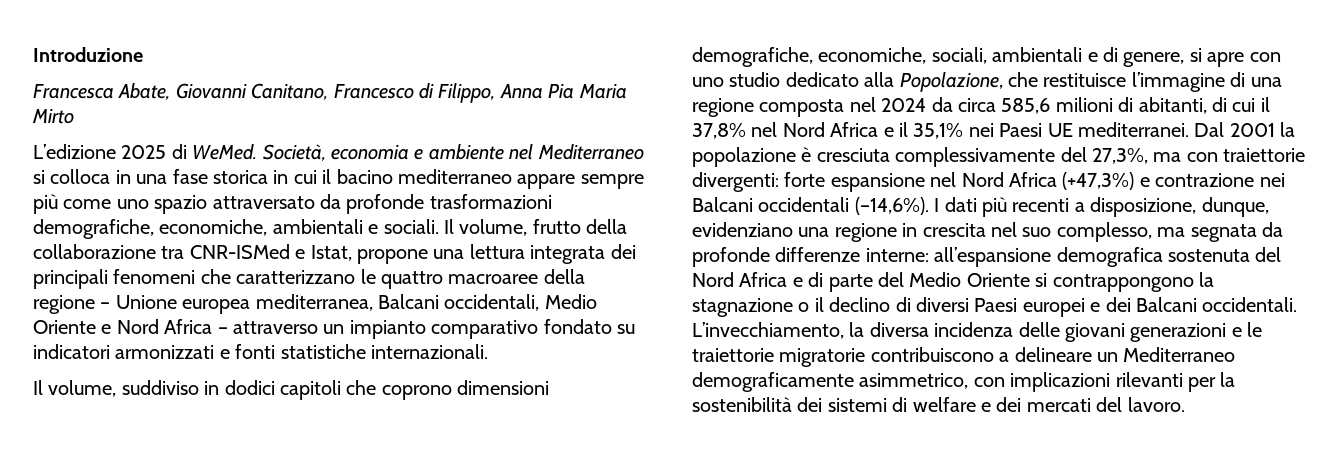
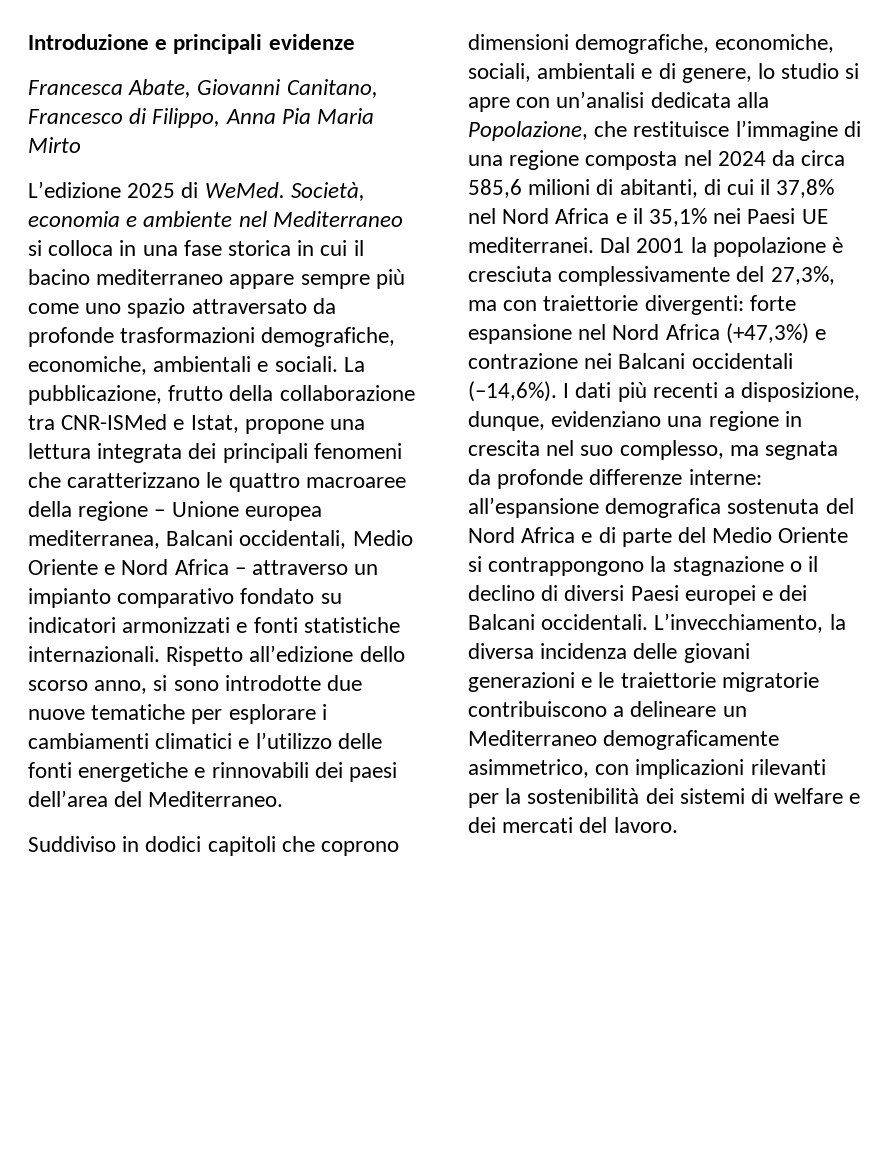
- Introduzione
+ Introduzione e principali evidenze
- Il volume, frutto della collaborazione tra CNR-ISMed e Istat, propone una lettura integrata dei principali fenomeni che caratterizzano le quattro macroaree della regione – Unione europea mediterranea, Balcani occidentali, Medio Oriente e Nord Africa – attraverso un impianto comparativo fondato su indicatori armonizzati e fonti statistiche internazionali.
- Il volume, suddiviso in dodici capitoli che coprono dimensioni demografiche, economiche, sociali, ambientali e di genere, si apre con uno studio dedicato alla Popolazione, che restituisce l’immagine di una regione composta nel 2024 da circa 585,6 milioni di abitanti, di cui il 37,8% nel Nord Africa e il 35,1% nei Paesi UE mediterranei.
+ La pubblicazione, frutto della collaborazione tra CNR-ISMed e Istat, propone una lettura integrata dei principali fenomeni che caratterizzano le quattro macroaree della regione – Unione europea mediterranea, Balcani occidentali, Medio Oriente e Nord Africa – attraverso un impianto comparativo fondato su indicatori armonizzati e fonti statistiche internazionali. Rispetto all’edizione dello scorso anno, si sono introdotte due nuove tematiche per esplorare i cambiamenti climatici e l’utilizzo delle fonti energetiche e rinnovabili dei paesi dell’area del Mediterraneo.
+ Suddiviso in dodici capitoli che coprono dimensioni demografiche, economiche, sociali, ambientali e di genere, lo studio si apre con un’analisi dedicata alla Popolazione, che restituisce l’immagine di una regione composta nel 2024 da circa 585,6 milioni di abitanti, di cui il 37,8% nel Nord Africa e il 35,1% nei Paesi UE mediterranei.

